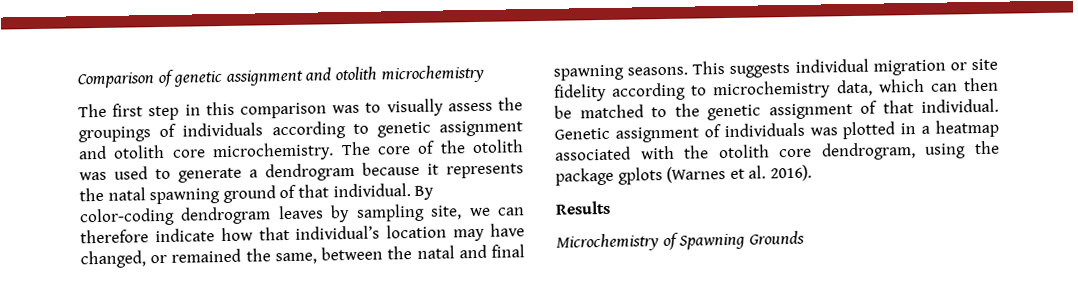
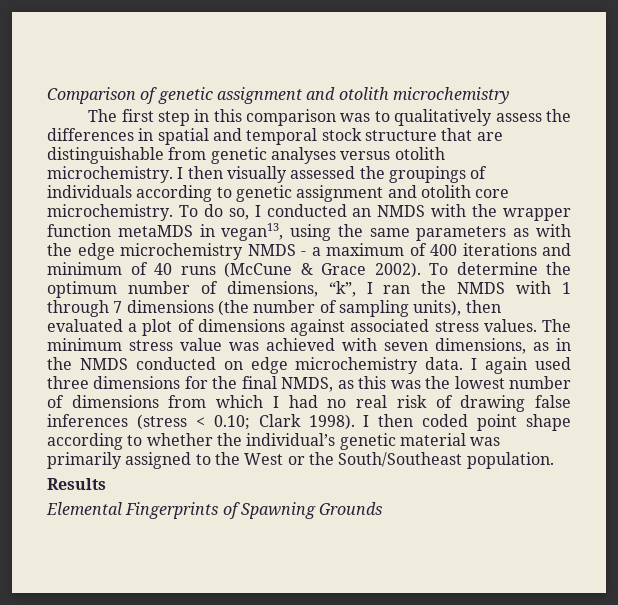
- The first step in this comparison was to visually assess the groupings of individuals according to genetic assignment and otolith core microchemistry.
+ The first step in this comparison was to qualitatively assess the differences in spatial and temporal stock structure that are distinguishable from genetic analyses versus otolith microchemistry. I then visually assessed the groupings of individuals according to genetic assignment and otolith core microchemistry.
- The core of the otolith was used to generate a dendrogram because it represents the natal spawning ground of that individual. By color-coding dendrogram leaves by sampling site, we can therefore indicate how that individual’s location may have changed, or remained the same, between the natal and final spawning seasons. This suggests individual migration or site fidelity according to microchemistry data, which can then be matched to the genetic assignment of that individual. Genetic assignment of individuals was plotted in a heatmap associated with the otolith core dendrogram, using the package gplots (Warnes et al. 2016).
+ To do so, I conducted an NMDS with the wrapper function metaMDS in vegan13, using the same parameters as with the edge microchemistry NMDS - a maximum of 400 iterations and minimum of 40 runs (McCune & Grace 2002). To determine the optimum number of dimensions, “k”, I ran the NMDS with 1 through 7 dimensions (the number of sampling units), then evaluated a plot of dimensions against associated stress values. The minimum stress value was achieved with seven dimensions, as in the NMDS conducted on edge microchemistry data. I again used three dimensions for the final NMDS, as this was the lowest number of dimensions from which I had no real risk of drawing false inferences (stress < 0.10; Clark 1998). I then coded point shape according to whether the individual’s genetic material was primarily assigned to the West or the South/Southeast population.
- Microchemistry of Spawning Grounds
+ Elemental Fingerprints of Spawning Grounds

